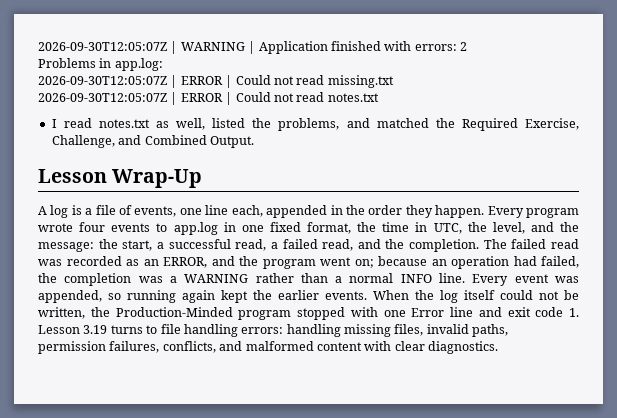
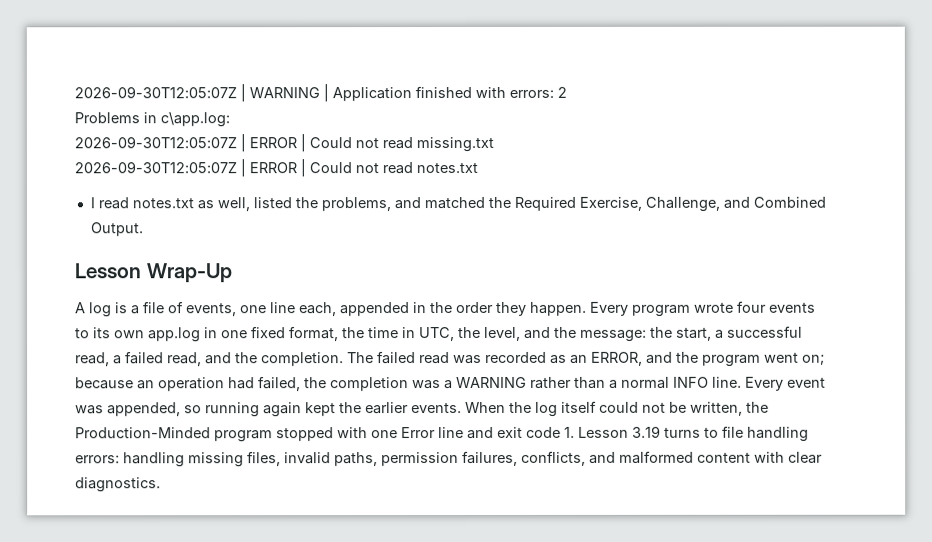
- Problems in app.log:
+ Problems in c\app.log:
- Every program wrote four events to app.log in one fixed format, the time in UTC, the level, and the message: the start, a successful read, a failed read, and the completion.
+ Every program wrote four events to its own app.log in one fixed format, the time in UTC, the level, and the message: the start, a successful read, a failed read, and the completion.

